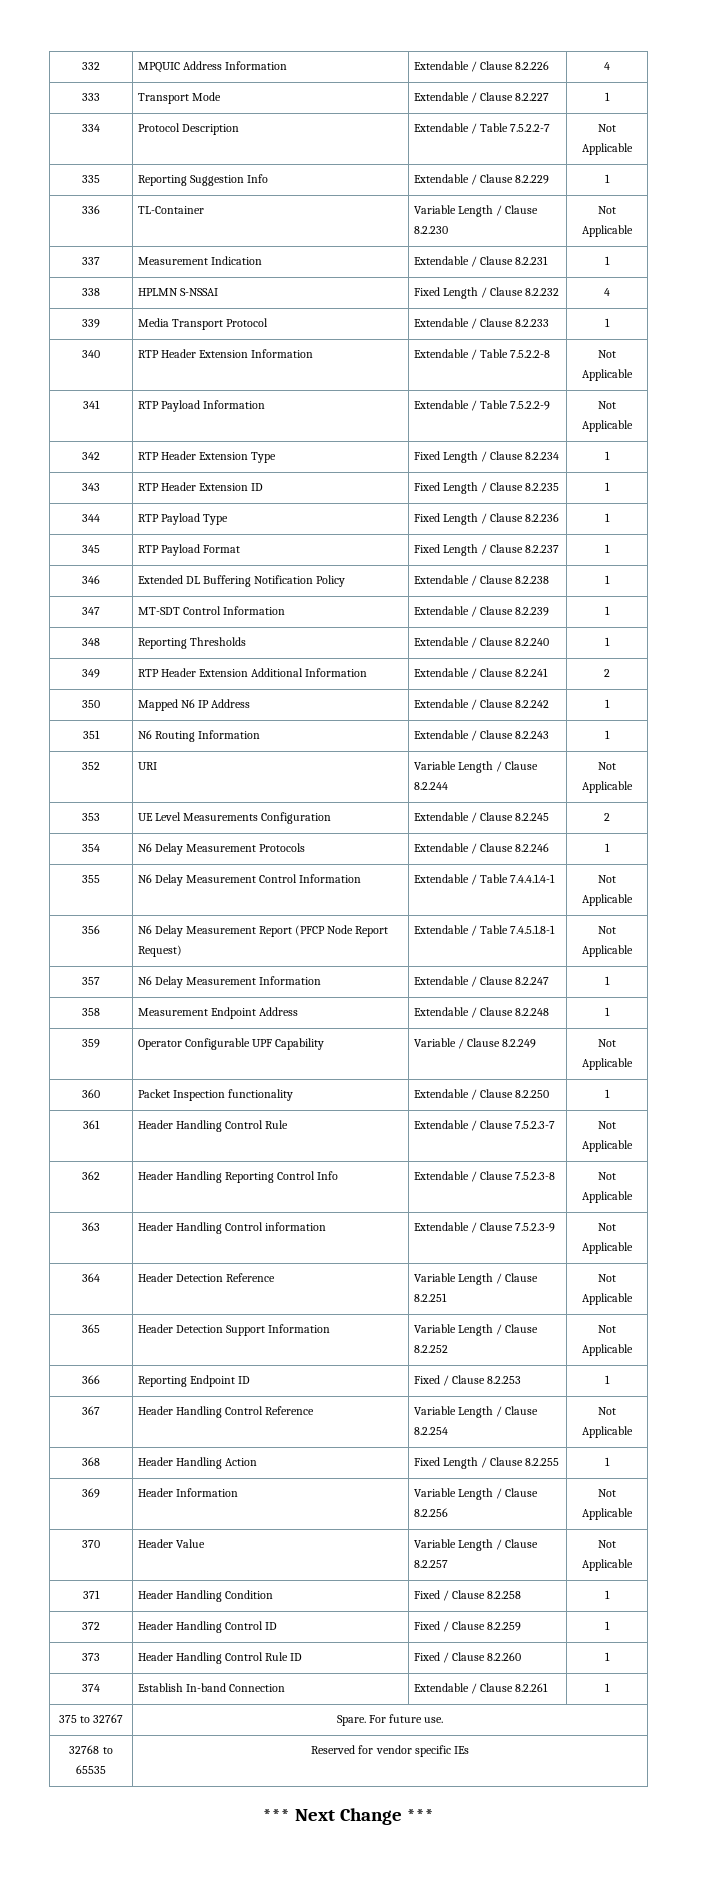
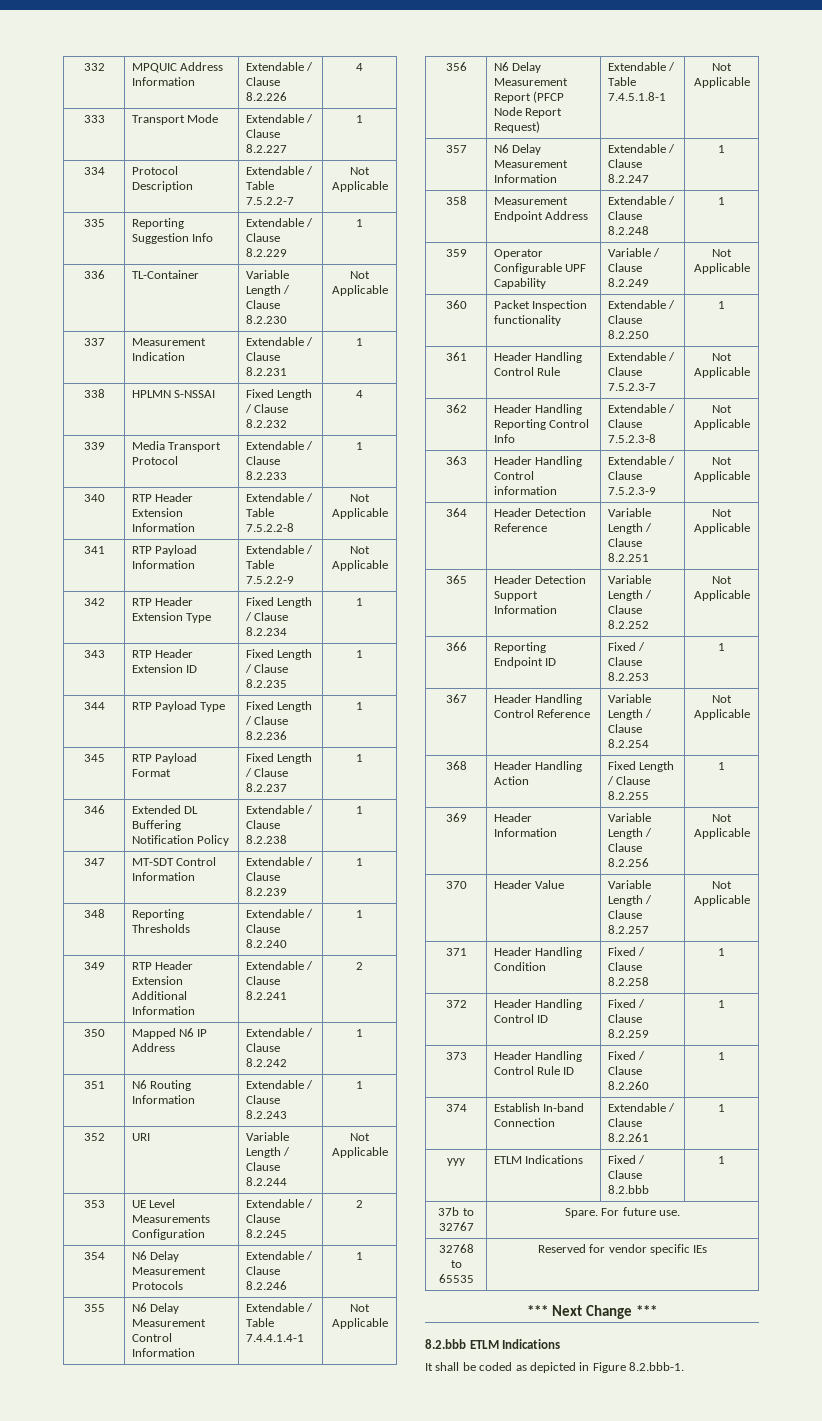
- 375 to 32767 | Spare. For future use.
+ yyy | ETLM Indications | Fixed / Clause 8.2.bbb | 1
+ 37b to 32767 | Spare. For future use.
+ 8.2.bbb ETLM Indications
+ It shall be coded as depicted in Figure 8.2.bbb-1.

